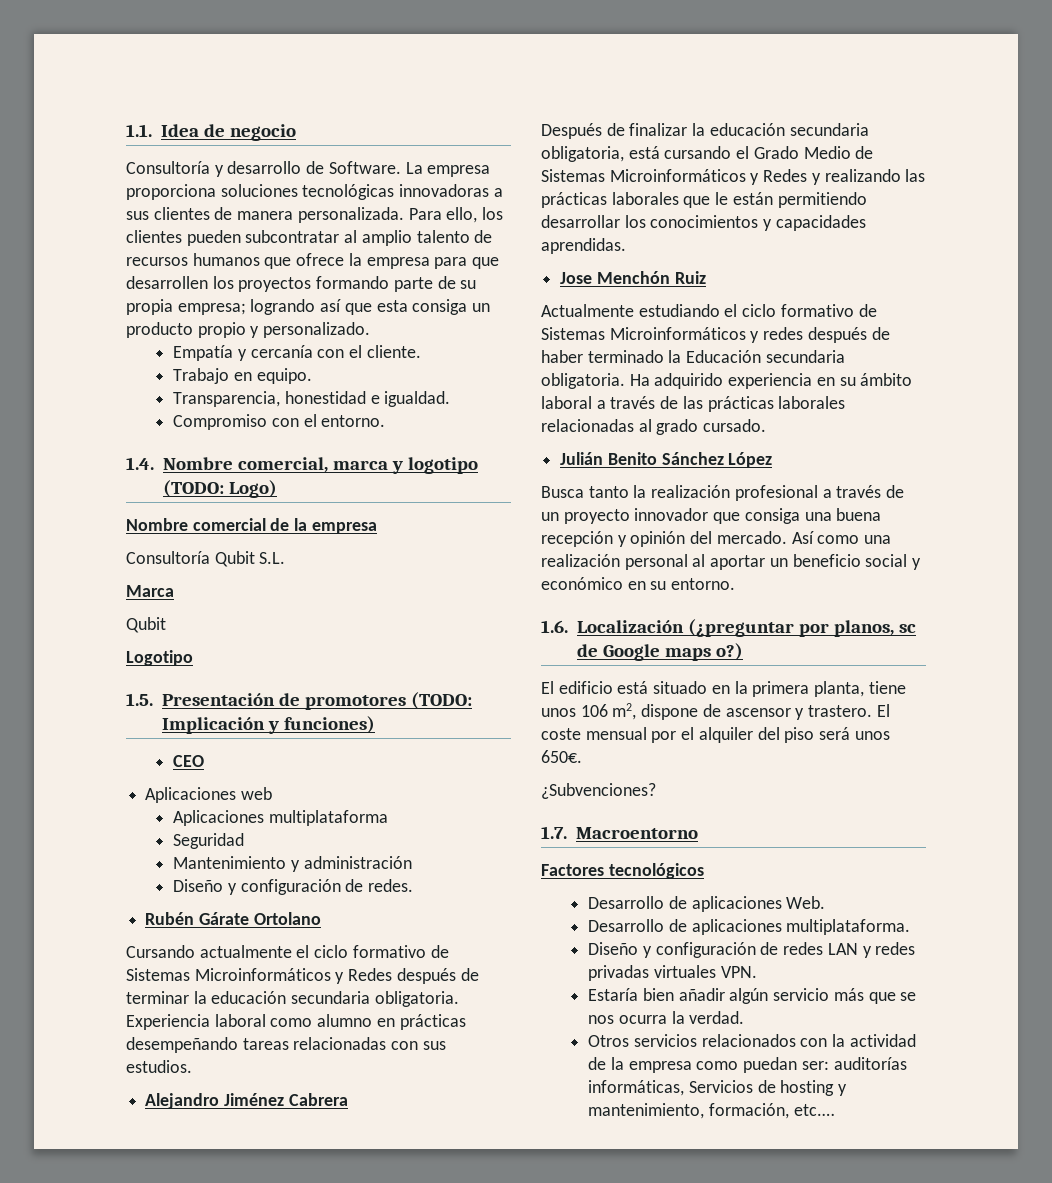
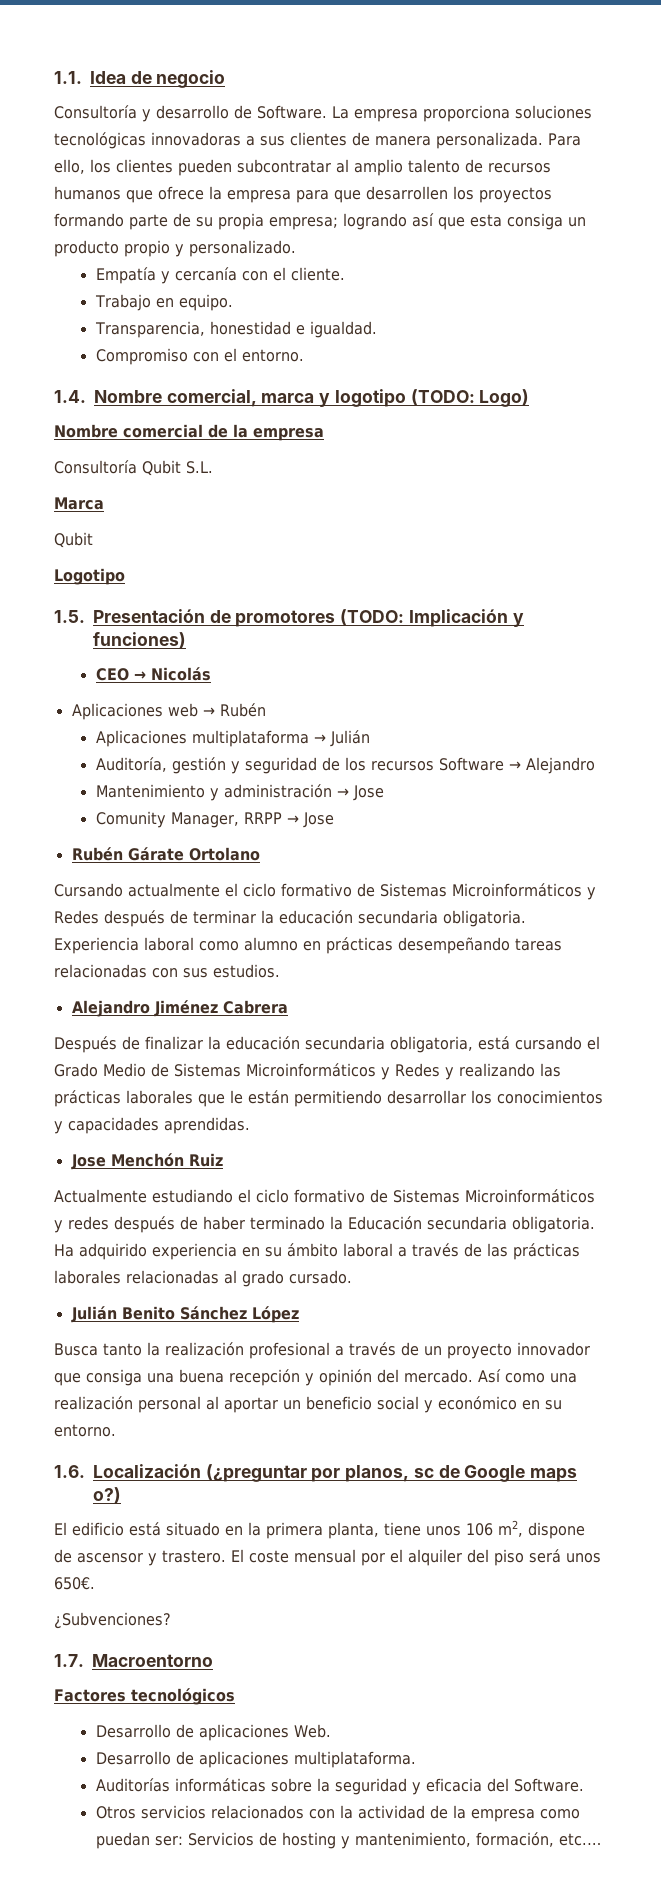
- CEO
+ CEO → Nicolás
- Aplicaciones web
+ Aplicaciones web → Rubén
- Aplicaciones multiplataforma
- Seguridad
- Mantenimiento y administración
- Diseño y configuración de redes.
+ Aplicaciones multiplataforma → Julián
+ Auditoría, gestión y seguridad de los recursos Software → Alejandro
+ Mantenimiento y administración → Jose
+ Comunity Manager, RRPP → Jose
- Diseño y configuración de redes LAN y redes privadas virtuales VPN.
- Estaría bien añadir algún servicio más que se nos ocurra la verdad.
+ Auditorías informáticas sobre la seguridad y eficacia del Software.
- Otros servicios relacionados con la actividad de la empresa como puedan ser: auditorías informáticas, Servicios de hosting y mantenimiento, formación, etc.…
+ Otros servicios relacionados con la actividad de la empresa como puedan ser: Servicios de hosting y mantenimiento, formación, etc.…

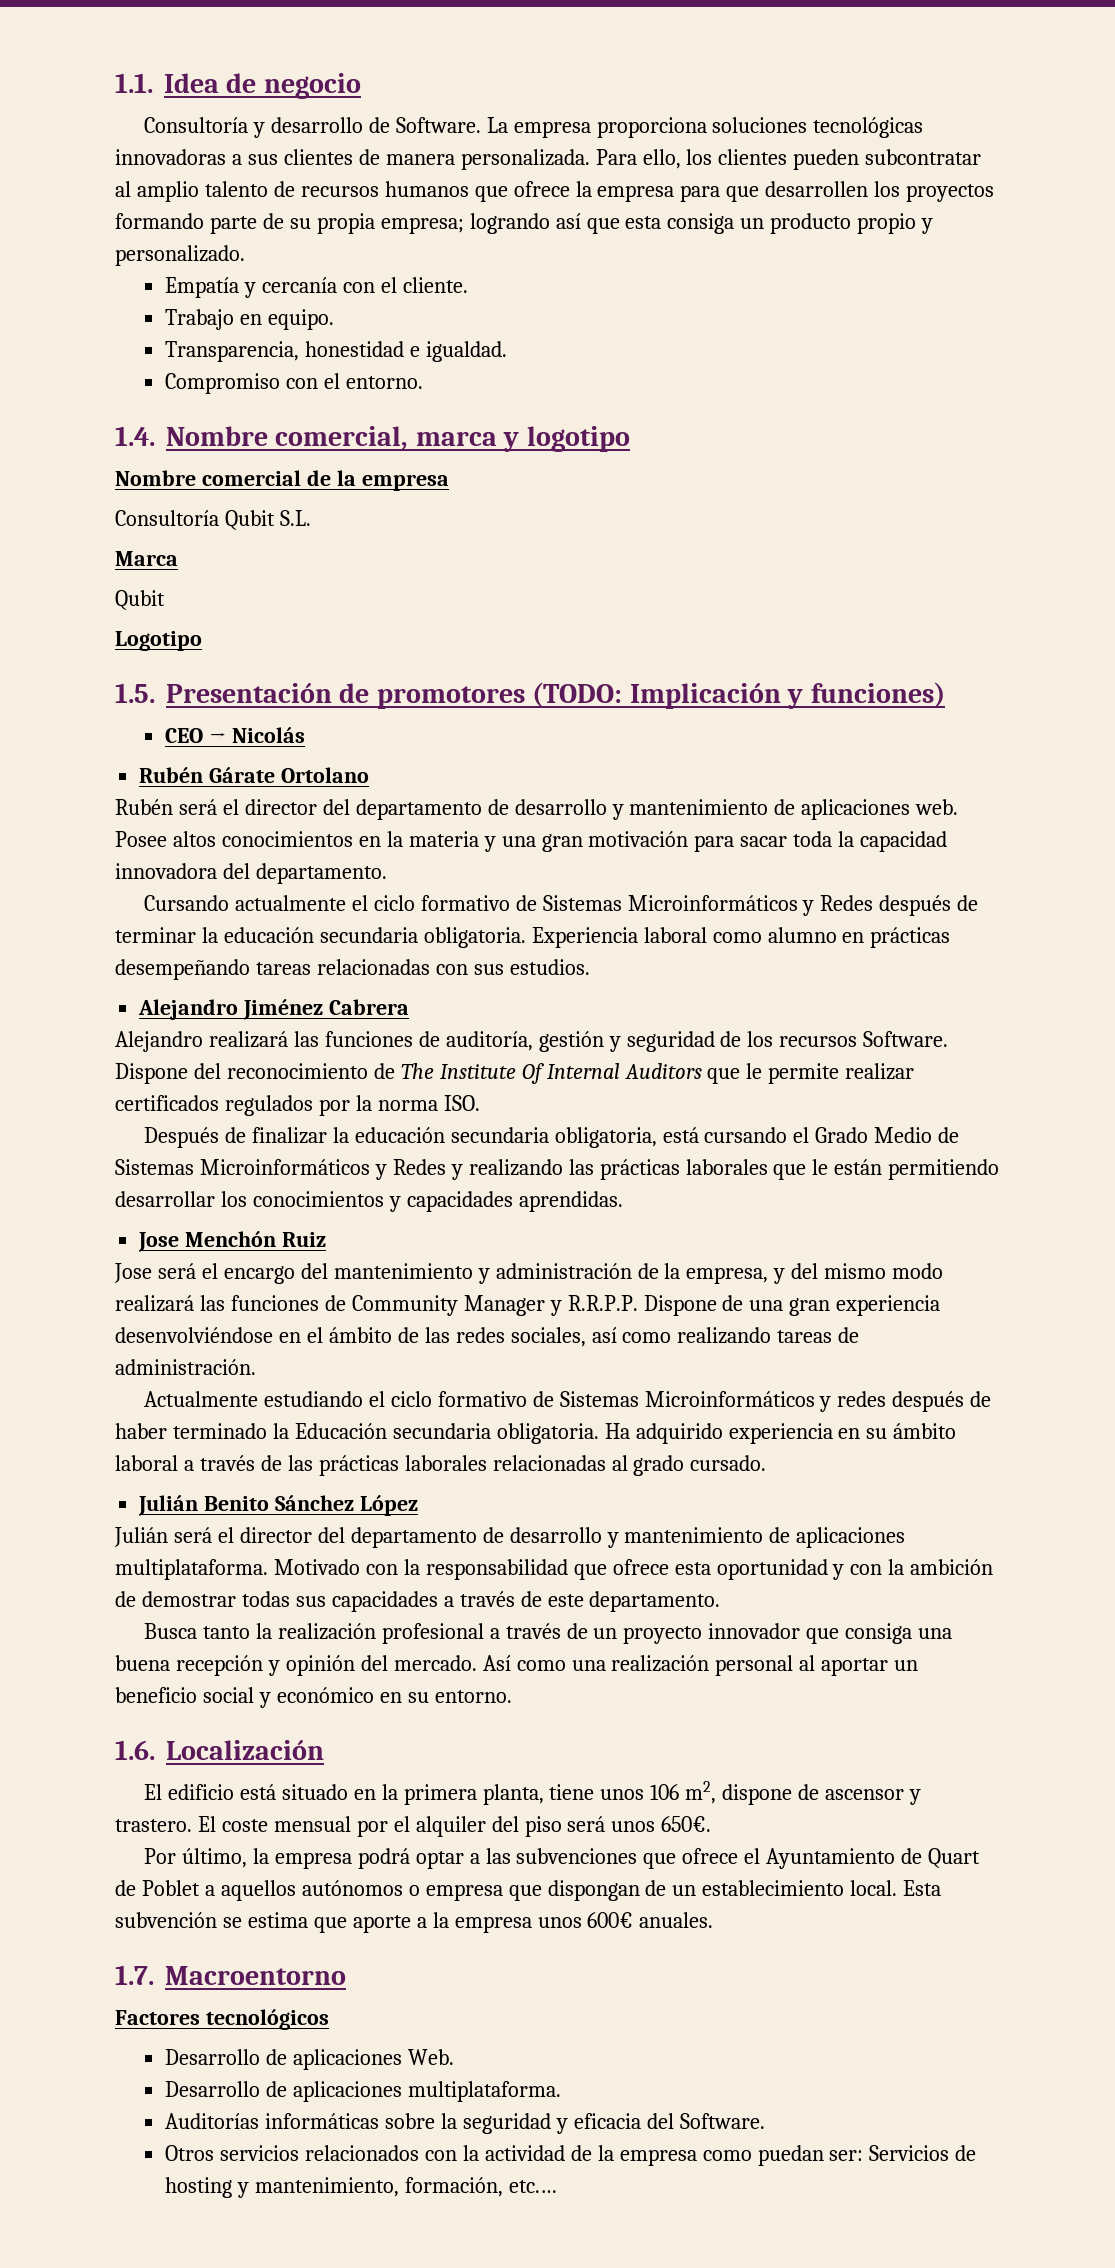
- 1.4. Nombre comercial, marca y logotipo (TODO: Logo)
+ 1.4. Nombre comercial, marca y logotipo
- Aplicaciones web → Rubén
- Aplicaciones multiplataforma → Julián
- Auditoría, gestión y seguridad de los recursos Software → Alejandro
- Mantenimiento y administración → Jose
- Comunity Manager, RRPP → Jose
  Rubén Gárate Ortolano
+ Rubén será el director del departamento de desarrollo y mantenimiento de aplicaciones web. Posee altos conocimientos en la materia y una gran motivación para sacar toda la capacidad innovadora del departamento.
+ Alejandro realizará las funciones de auditoría, gestión y seguridad de los recursos Software. Dispone del reconocimiento de The Institute Of Internal Auditors que le permite realizar certificados regulados por la norma ISO.
+ Jose será el encargo del mantenimiento y administración de la empresa, y del mismo modo realizará las funciones de Community Manager y R.R.P.P. Dispone de una gran experiencia desenvolviéndose en el ámbito de las redes sociales, así como realizando tareas de administración.
+ Julián será el director del departamento de desarrollo y mantenimiento de aplicaciones multiplataforma. Motivado con la responsabilidad que ofrece esta oportunidad y con la ambición de demostrar todas sus capacidades a través de este departamento.
- 1.6. Localización (¿preguntar por planos, sc de Google maps o?)
+ 1.6. Localización
- ¿Subvenciones?
+ Por último, la empresa podrá optar a las subvenciones que ofrece el Ayuntamiento de Quart de Poblet a aquellos autónomos o empresa que dispongan de un establecimiento local. Esta subvención se estima que aporte a la empresa unos 600€ anuales.

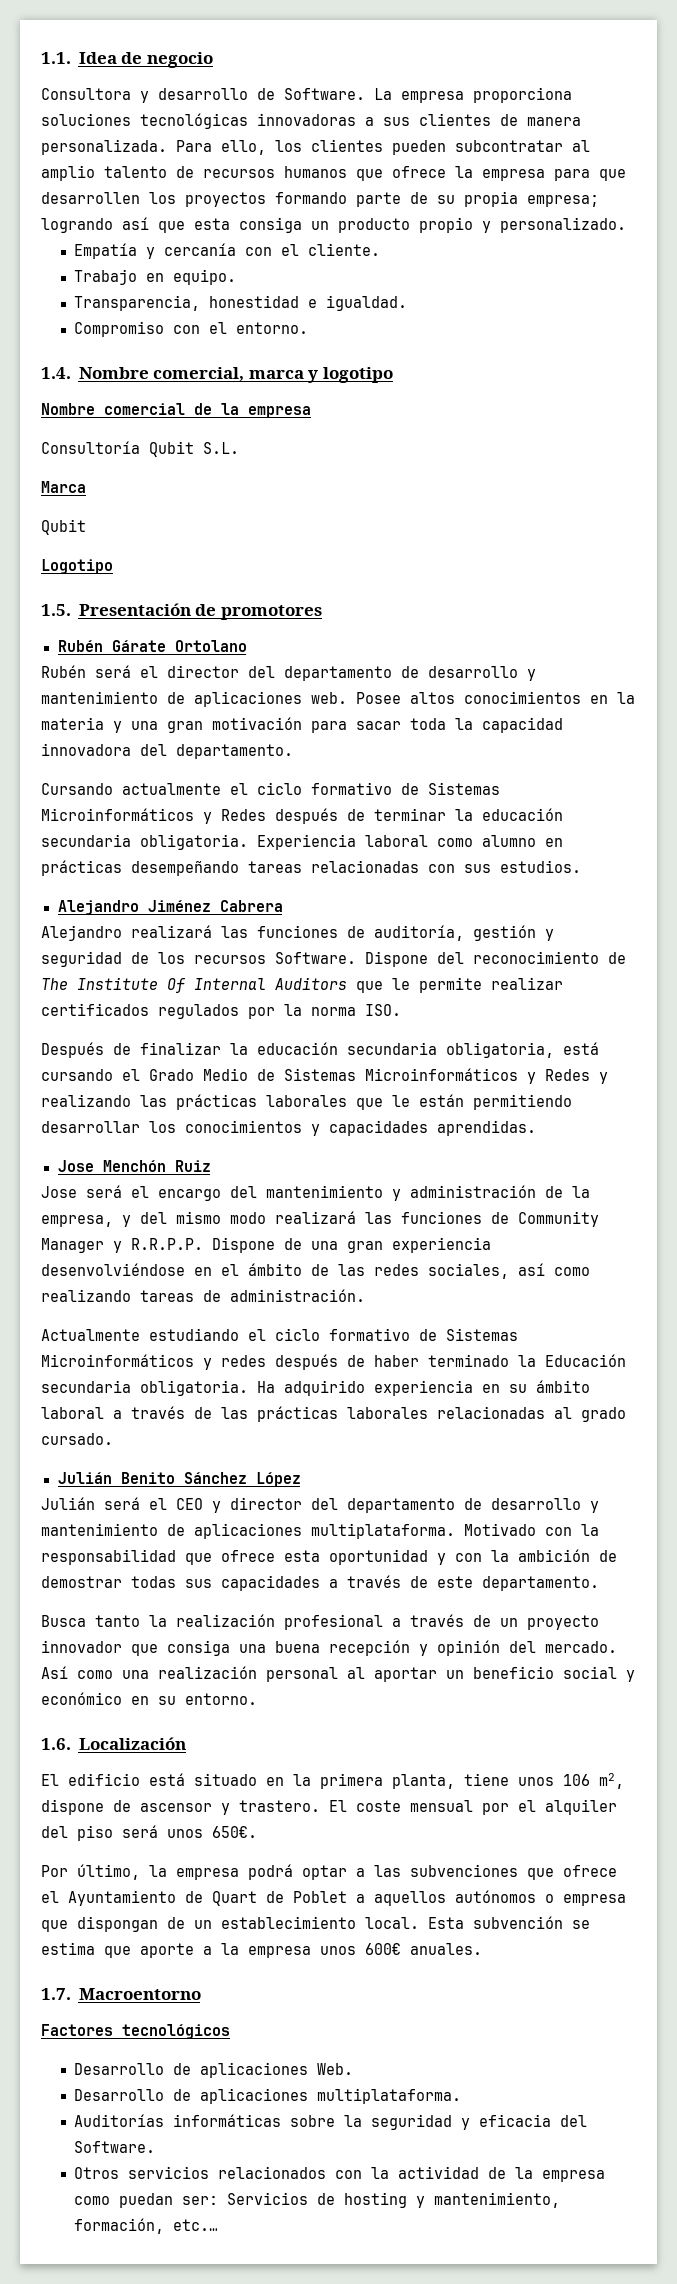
- Consultoría y desarrollo de Software.
+ Consultora y desarrollo de Software.
- 1.5. Presentación de promotores (TODO: Implicación y funciones)
- CEO → Nicolás
+ 1.5. Presentación de promotores
- Julián será el director del departamento de desarrollo y mantenimiento de aplicaciones multiplataforma.
+ Julián será el CEO y director del departamento de desarrollo y mantenimiento de aplicaciones multiplataforma.

